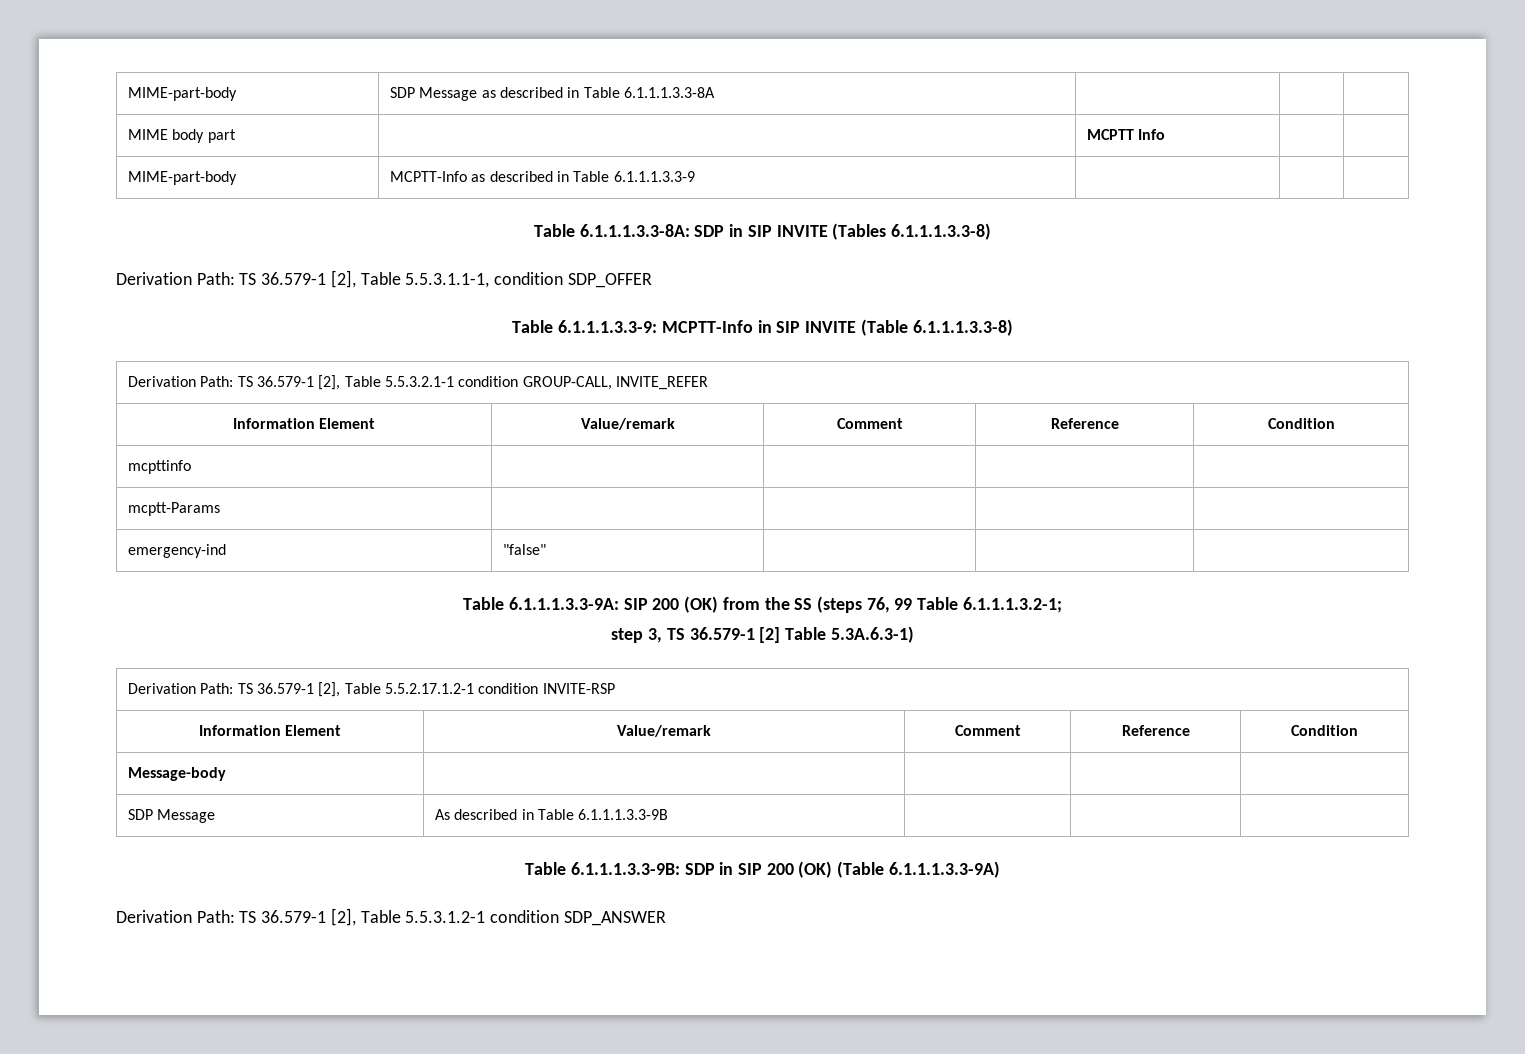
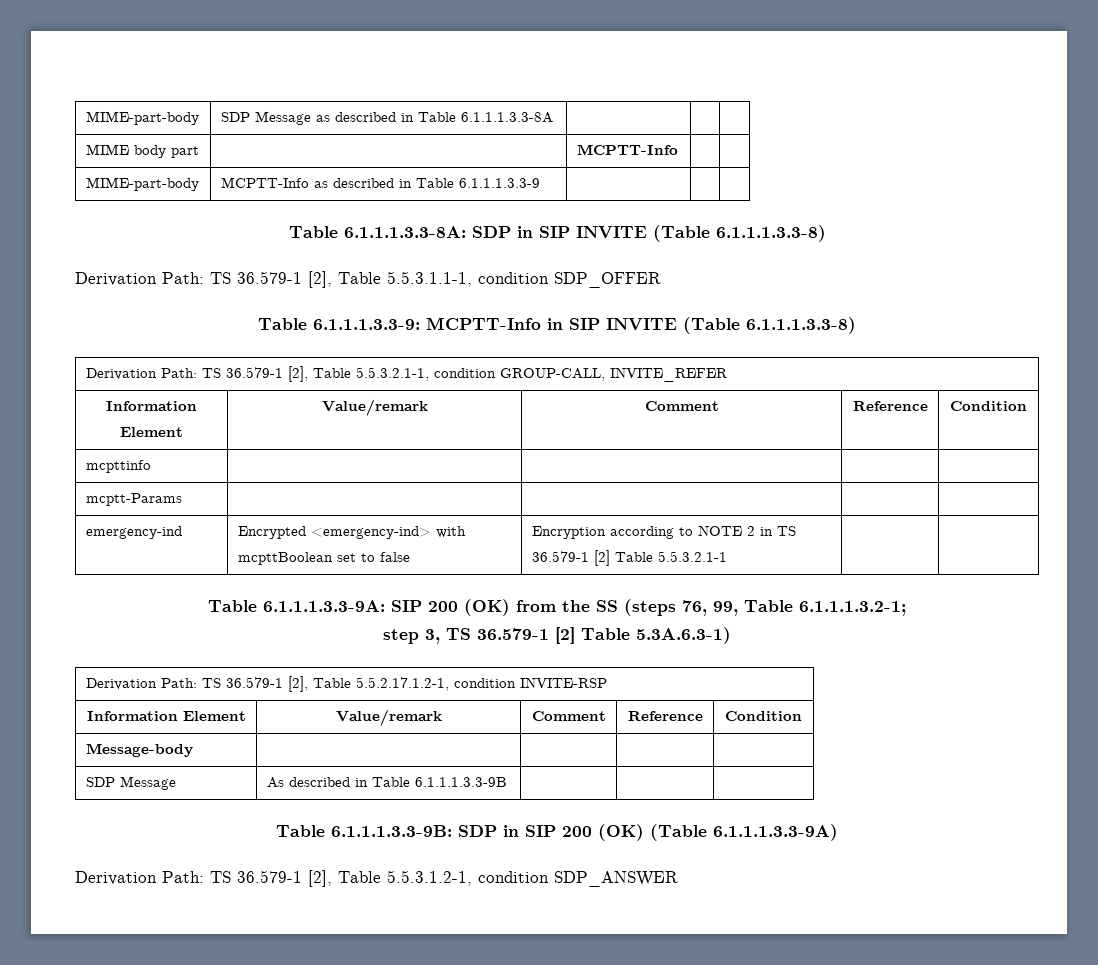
- MIME body part | | MCPTT Info | |
+ MIME body part | | MCPTT-Info | |
- Table 6.1.1.1.3.3-8A: SDP in SIP INVITE (Tables 6.1.1.1.3.3-8)
+ Table 6.1.1.1.3.3-8A: SDP in SIP INVITE (Table 6.1.1.1.3.3-8)
- Derivation Path: TS 36.579-1 [2], Table 5.5.3.2.1-1 condition GROUP-CALL, INVITE_REFER
+ Derivation Path: TS 36.579-1 [2], Table 5.5.3.2.1-1, condition GROUP-CALL, INVITE_REFER
- emergency-ind | "false" | | |
+ emergency-ind | Encrypted <emergency-ind> with mcpttBoolean set to false | Encryption according to NOTE 2 in TS 36.579-1 [2] Table 5.5.3.2.1-1 | |
- Table 6.1.1.1.3.3-9A: SIP 200 (OK) from the SS (steps 76, 99 Table 6.1.1.1.3.2-1;
+ Table 6.1.1.1.3.3-9A: SIP 200 (OK) from the SS (steps 76, 99, Table 6.1.1.1.3.2-1;
- Derivation Path: TS 36.579-1 [2], Table 5.5.2.17.1.2-1 condition INVITE-RSP
+ Derivation Path: TS 36.579-1 [2], Table 5.5.2.17.1.2-1, condition INVITE-RSP
- Derivation Path: TS 36.579-1 [2], Table 5.5.3.1.2-1 condition SDP_ANSWER
+ Derivation Path: TS 36.579-1 [2], Table 5.5.3.1.2-1, condition SDP_ANSWER

